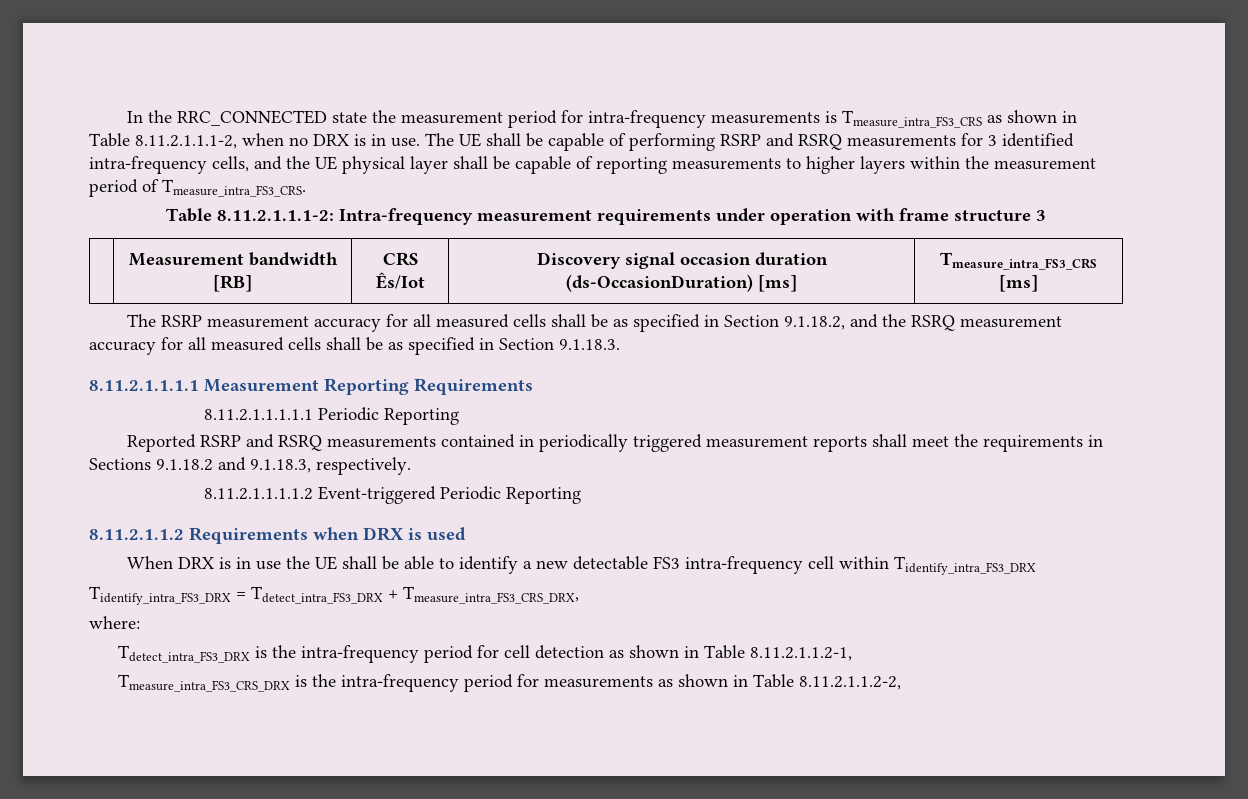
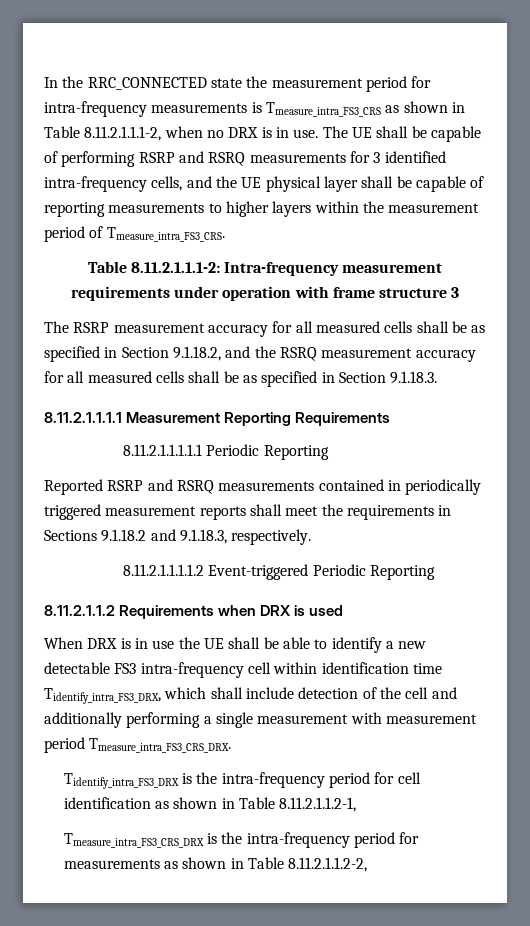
- | Measurement bandwidth [RB] | CRS Ês/Iot | Discovery signal occasion duration (ds-OccasionDuration) [ms] | Tmeasure_intra_FS3_CRS [ms]
- When DRX is in use the UE shall be able to identify a new detectable FS3 intra-frequency cell within Tidentify_intra_FS3_DRX
- Tidentify_intra_FS3_DRX = Tdetect_intra_FS3_DRX + Tmeasure_intra_FS3_CRS_DRX,
- where:
- Tdetect_intra_FS3_DRX is the intra-frequency period for cell detection as shown in Table 8.11.2.1.1.2-1,
+ When DRX is in use the UE shall be able to identify a new detectable FS3 intra-frequency cell within identification time Tidentify_intra_FS3_DRX, which shall include detection of the cell and additionally performing a single measurement with measurement period Tmeasure_intra_FS3_CRS_DRX.
+ Tidentify_intra_FS3_DRX is the intra-frequency period for cell identification as shown in Table 8.11.2.1.1.2-1,

